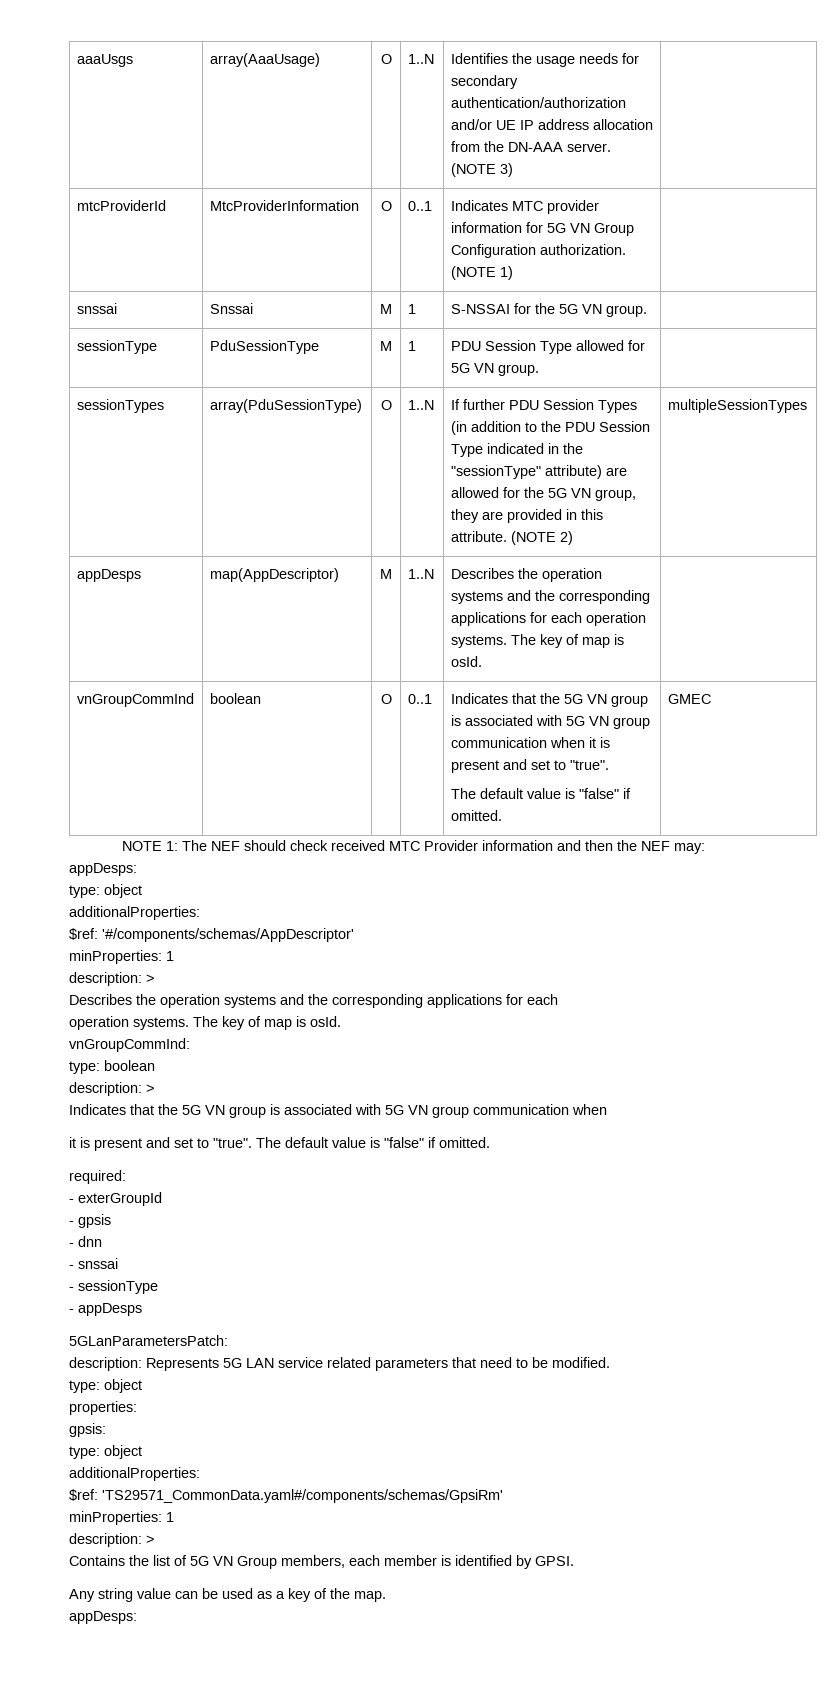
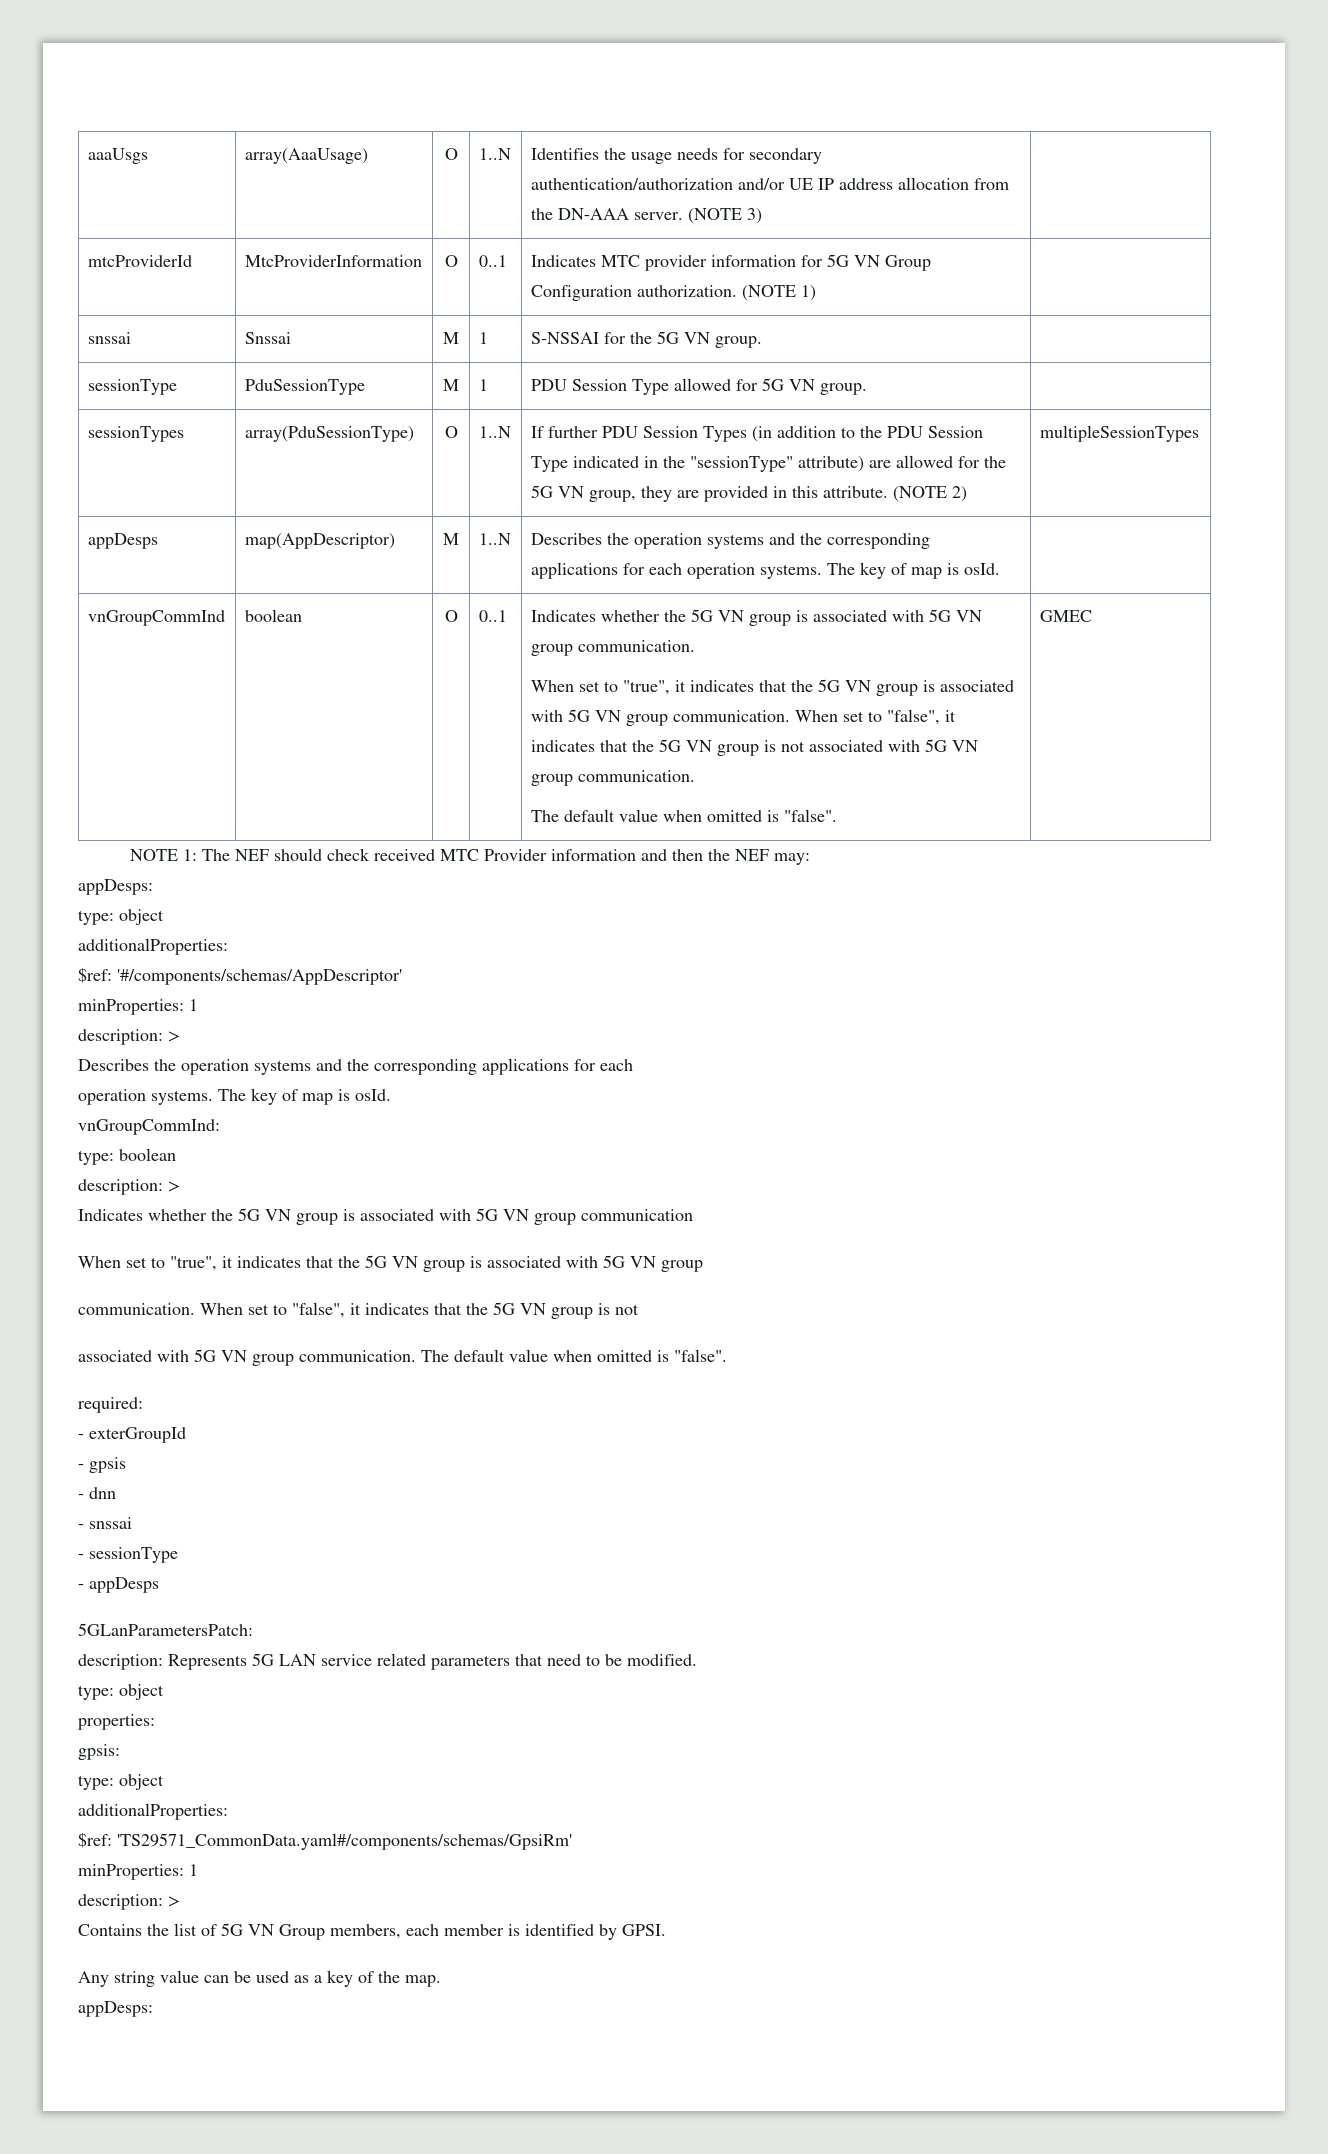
- Indicates that the 5G VN group is associated with 5G VN group communication when it is present and set to "true".
- The default value is "false" if omitted.
+ Indicates whether the 5G VN group is associated with 5G VN group communication.
+ When set to "true", it indicates that the 5G VN group is associated with 5G VN group communication. When set to "false", it indicates that the 5G VN group is not associated with 5G VN group communication.
+ The default value when omitted is "false".
  type: boolean
  description: >
- Indicates that the 5G VN group is associated with 5G VN group communication when
- it is present and set to "true". The default value is "false" if omitted.
+ Indicates whether the 5G VN group is associated with 5G VN group communication
+ When set to "true", it indicates that the 5G VN group is associated with 5G VN group
+ communication. When set to "false", it indicates that the 5G VN group is not
+ associated with 5G VN group communication. The default value when omitted is "false".

